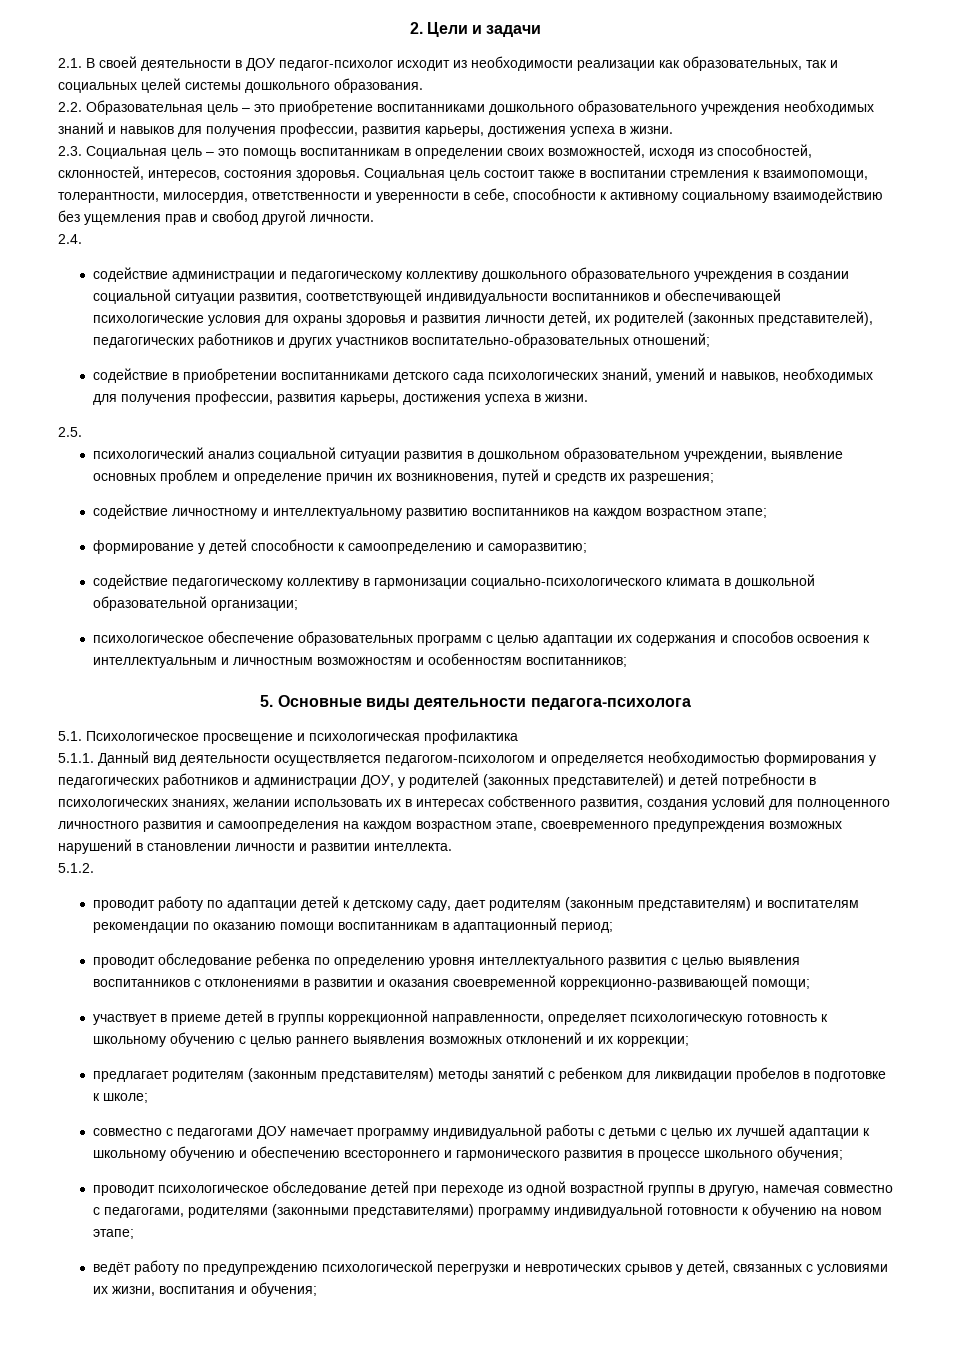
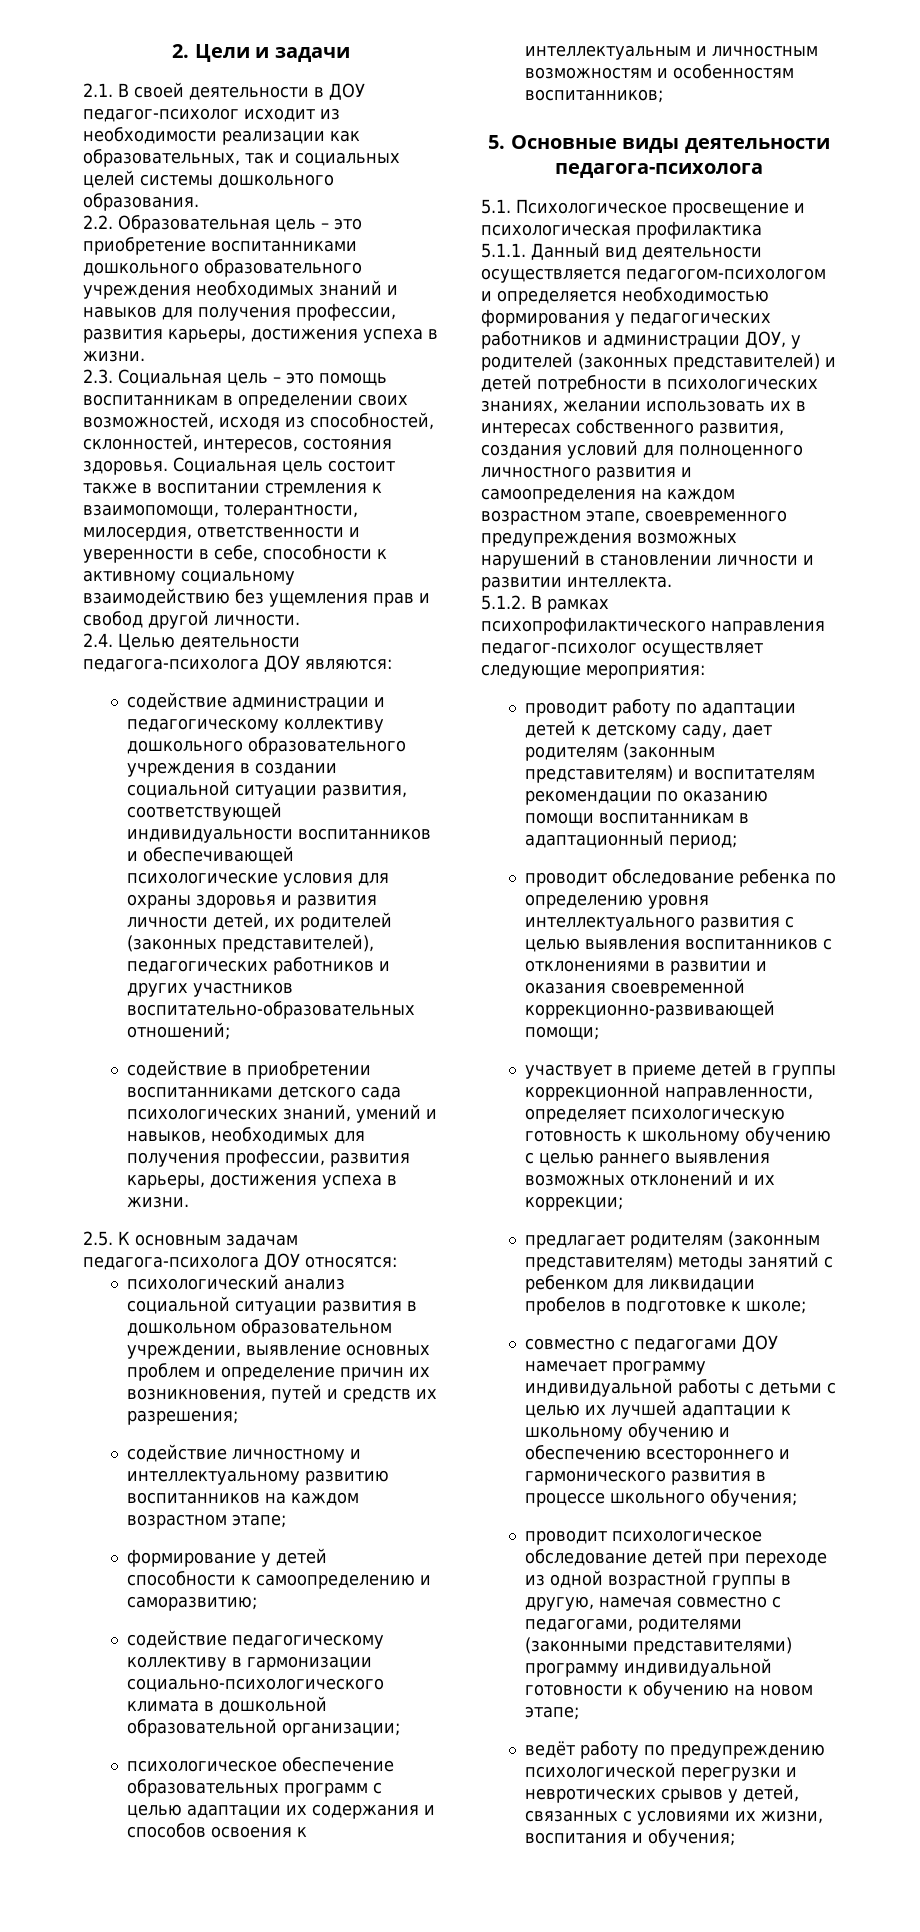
- 2.4.
+ 2.4. Целью деятельности педагога-психолога ДОУ являются:
- 2.5.
+ 2.5. К основным задачам педагога-психолога ДОУ относятся:
- 5.1.2.
+ 5.1.2. В рамках психопрофилактического направления педагог-психолог осуществляет следующие мероприятия:

